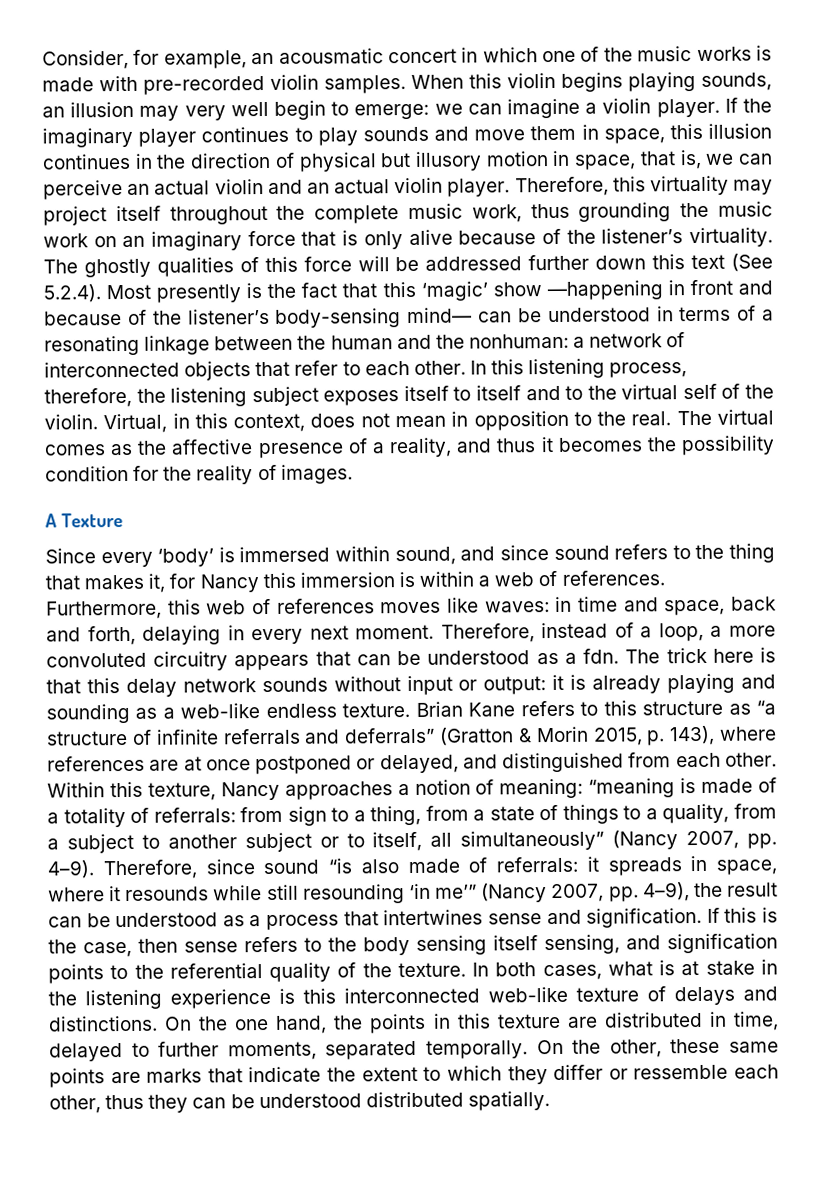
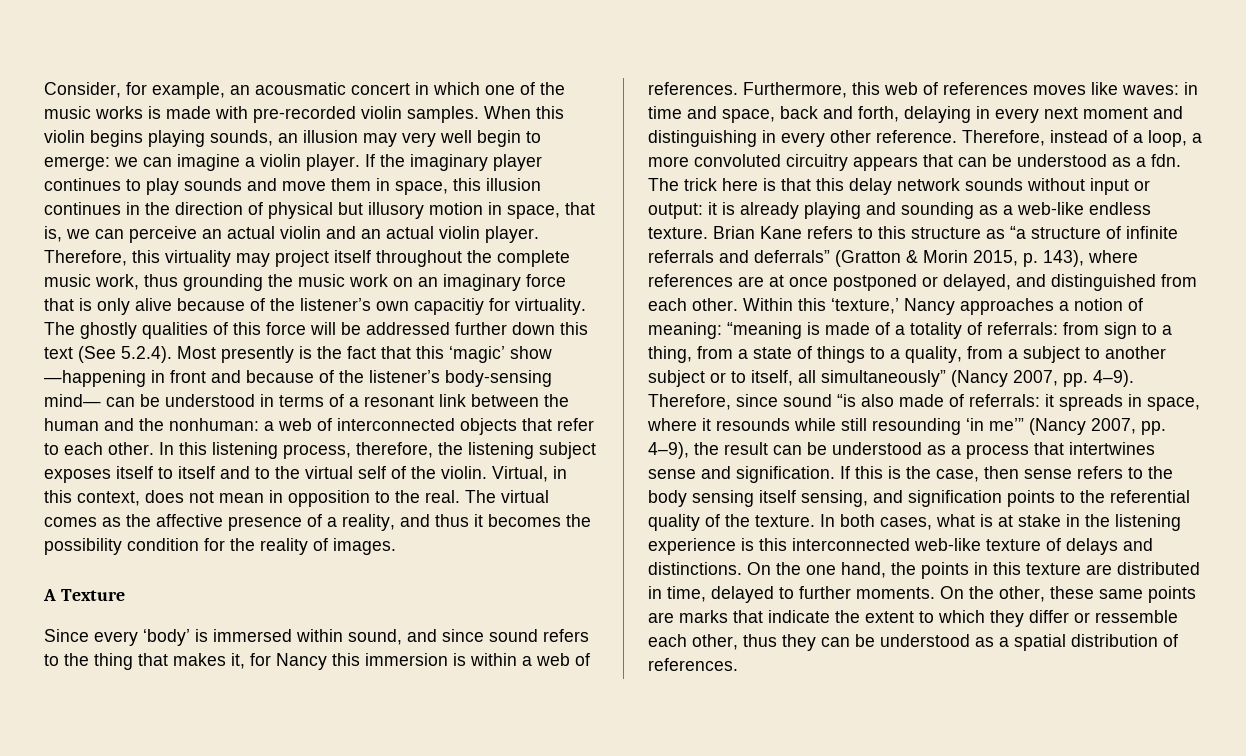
- Therefore, this virtuality may project itself throughout the complete music work, thus grounding the music work on an imaginary force that is only alive because of the listener’s virtuality.
+ Therefore, this virtuality may project itself throughout the complete music work, thus grounding the music work on an imaginary force that is only alive because of the listener’s own capacitiy for virtuality.
- The ghostly qualities of this force will be addressed further down this text (See 5.2.4). Most presently is the fact that this ‘magic’ show —happening in front and because of the listener’s body-sensing mind— can be understood in terms of a resonating linkage between the human and the nonhuman: a network of interconnected objects that refer to each other.
+ The ghostly qualities of this force will be addressed further down this text (See 5.2.4). Most presently is the fact that this ‘magic’ show —happening in front and because of the listener’s body-sensing mind— can be understood in terms of a resonant link between the human and the nonhuman: a web of interconnected objects that refer to each other.
- Furthermore, this web of references moves like waves: in time and space, back and forth, delaying in every next moment.
+ Furthermore, this web of references moves like waves: in time and space, back and forth, delaying in every next moment and distinguishing in every other reference.
- Within this texture, Nancy approaches a notion of meaning: “meaning is made of a totality of referrals: from sign to a thing, from a state of things to a quality, from a subject to another subject or to itself, all simultaneously” (Nancy 2007, pp. 4–9).
+ Within this ‘texture,’ Nancy approaches a notion of meaning: “meaning is made of a totality of referrals: from sign to a thing, from a state of things to a quality, from a subject to another subject or to itself, all simultaneously” (Nancy 2007, pp. 4–9).
- On the one hand, the points in this texture are distributed in time, delayed to further moments, separated temporally.
+ On the one hand, the points in this texture are distributed in time, delayed to further moments.
- On the other, these same points are marks that indicate the extent to which they differ or ressemble each other, thus they can be understood distributed spatially.
+ On the other, these same points are marks that indicate the extent to which they differ or ressemble each other, thus they can be understood as a spatial distribution of references.

